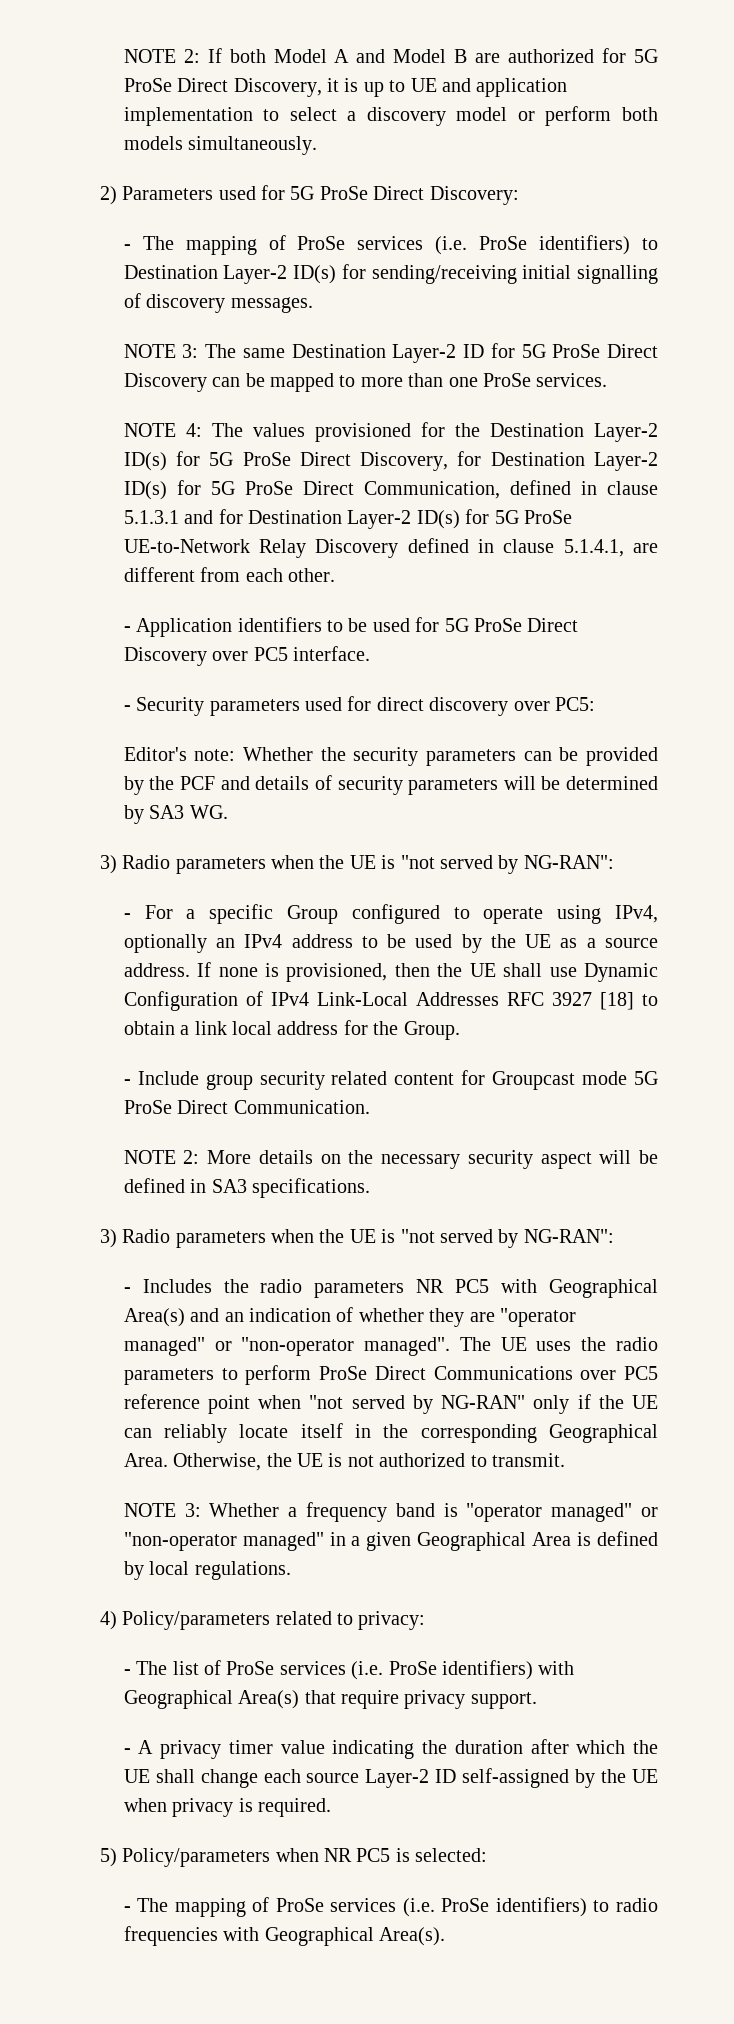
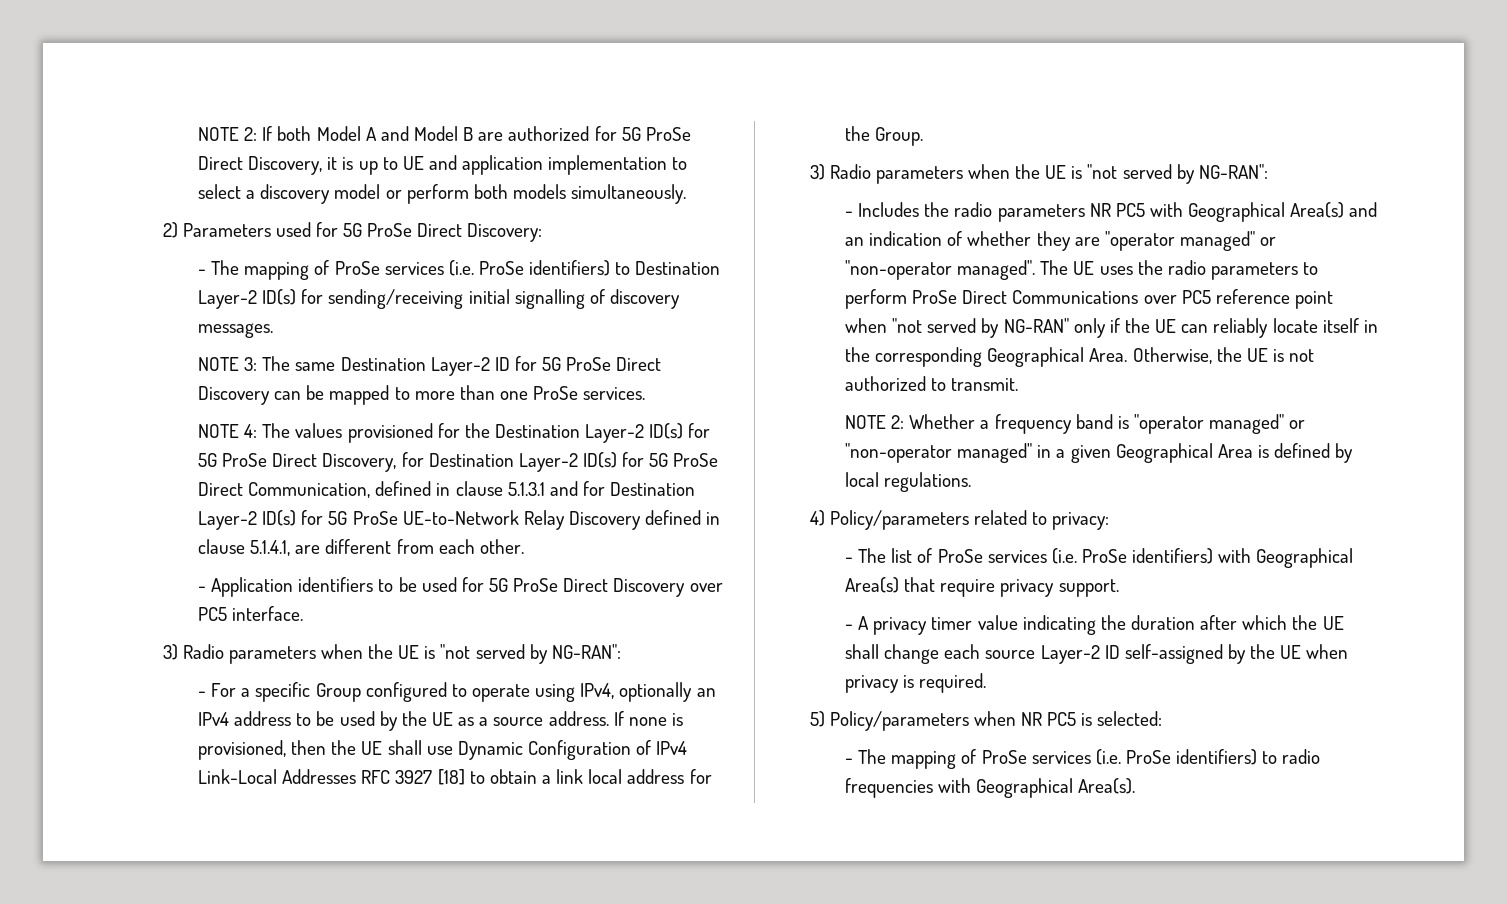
- - Security parameters used for direct discovery over PC5:
- Editor's note: Whether the security parameters can be provided by the PCF and details of security parameters will be determined by SA3 WG.
- - Include group security related content for Groupcast mode 5G ProSe Direct Communication.
- NOTE 2: More details on the necessary security aspect will be defined in SA3 specifications.
- NOTE 3: Whether a frequency band is "operator managed" or "non-operator managed" in a given Geographical Area is defined by local regulations.
+ NOTE 2: Whether a frequency band is "operator managed" or "non-operator managed" in a given Geographical Area is defined by local regulations.

